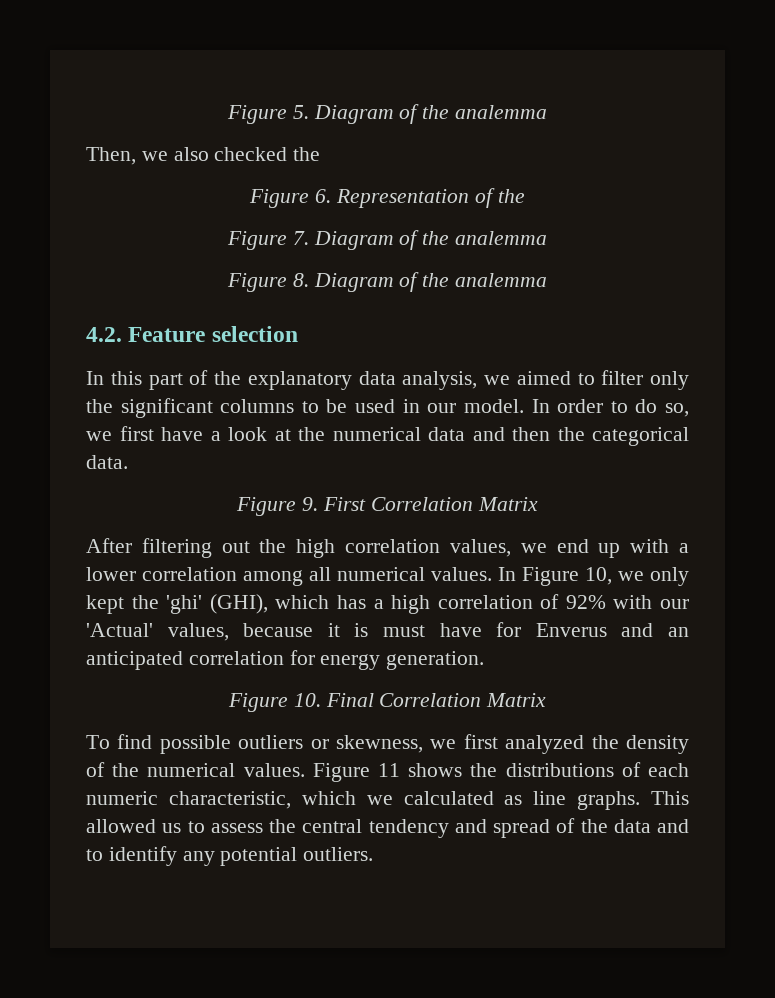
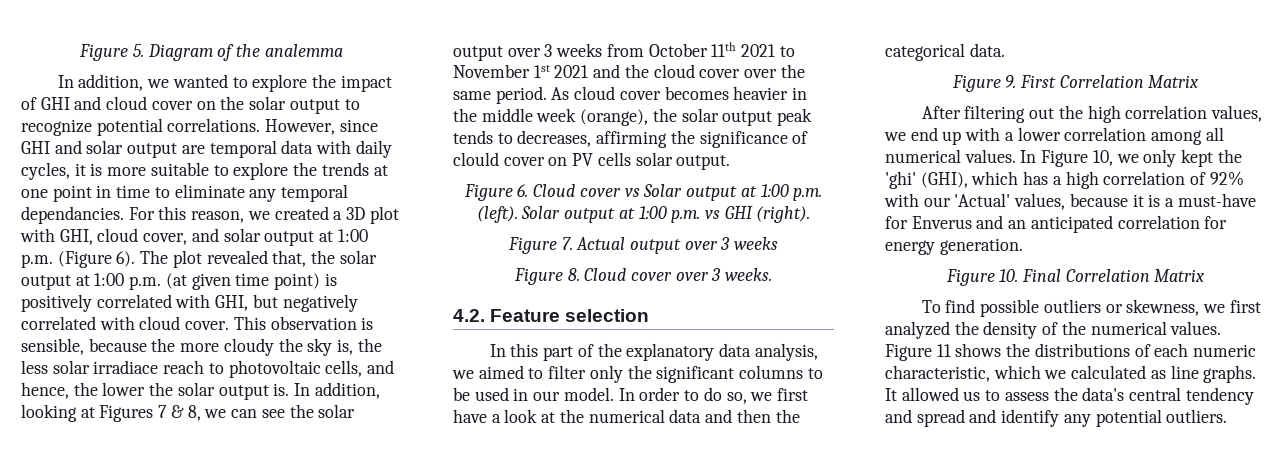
- Then, we also checked the
- Figure 6. Representation of the
- Figure 7. Diagram of the analemma
- Figure 8. Diagram of the analemma
+ In addition, we wanted to explore the impact of GHI and cloud cover on the solar output to recognize potential correlations. However, since GHI and solar output are temporal data with daily cycles, it is more suitable to explore the trends at one point in time to eliminate any temporal dependancies. For this reason, we created a 3D plot with GHI, cloud cover, and solar output at 1:00 p.m. (Figure 6). The plot revealed that, the solar output at 1:00 p.m. (at given time point) is positively correlated with GHI, but negatively correlated with cloud cover. This observation is sensible, because the more cloudy the sky is, the less solar irradiace reach to photovoltaic cells, and hence, the lower the solar output is. In addition, looking at Figures 7 & 8, we can see the solar output over 3 weeks from October 11th 2021 to November 1st 2021 and the cloud cover over the same period. As cloud cover becomes heavier in the middle week (orange), the solar output peak tends to decreases, affirming the significance of clould cover on PV cells solar output.
+ Figure 6. Cloud cover vs Solar output at 1:00 p.m. (left). Solar output at 1:00 p.m. vs GHI (right).
+ Figure 7. Actual output over 3 weeks
+ Figure 8. Cloud cover over 3 weeks.
- In Figure 10, we only kept the 'ghi' (GHI), which has a high correlation of 92% with our 'Actual' values, because it is must have for Enverus and an anticipated correlation for energy generation.
+ In Figure 10, we only kept the 'ghi' (GHI), which has a high correlation of 92% with our 'Actual' values, because it is a must-have for Enverus and an anticipated correlation for energy generation.
- This allowed us to assess the central tendency and spread of the data and to identify any potential outliers.
+ It allowed us to assess the data's central tendency and spread and identify any potential outliers.

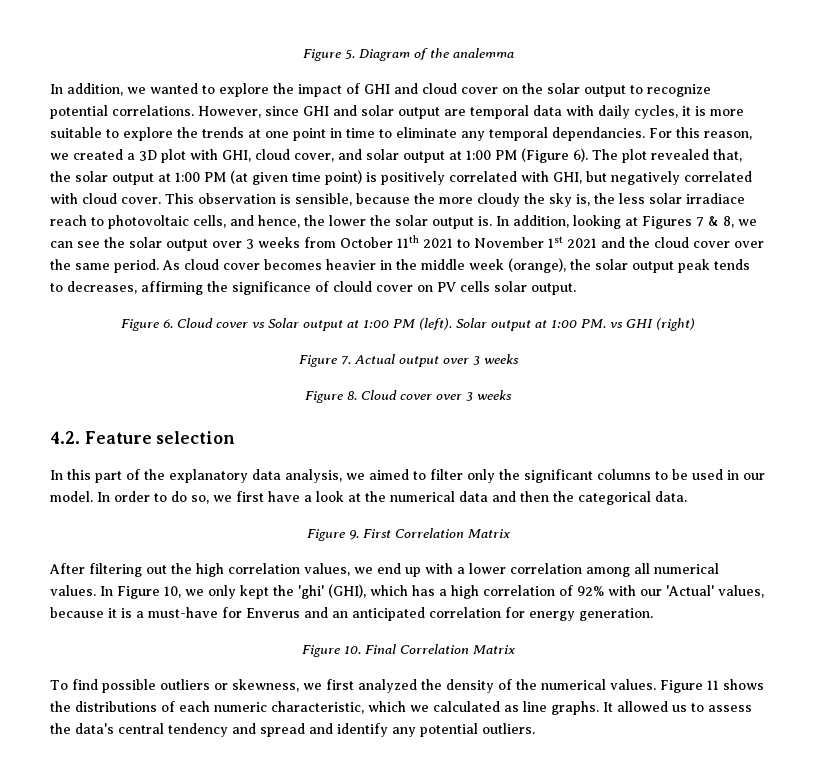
- For this reason, we created a 3D plot with GHI, cloud cover, and solar output at 1:00 p.m. (Figure 6).
+ For this reason, we created a 3D plot with GHI, cloud cover, and solar output at 1:00 PM (Figure 6).
- The plot revealed that, the solar output at 1:00 p.m. (at given time point) is positively correlated with GHI, but negatively correlated with cloud cover.
+ The plot revealed that, the solar output at 1:00 PM (at given time point) is positively correlated with GHI, but negatively correlated with cloud cover.
- Figure 6. Cloud cover vs Solar output at 1:00 p.m. (left).
+ Figure 6. Cloud cover vs Solar output at 1:00 PM (left).
- Solar output at 1:00 p.m. vs GHI (right).
+ Solar output at 1:00 PM. vs GHI (right)
- Figure 8. Cloud cover over 3 weeks.
+ Figure 8. Cloud cover over 3 weeks

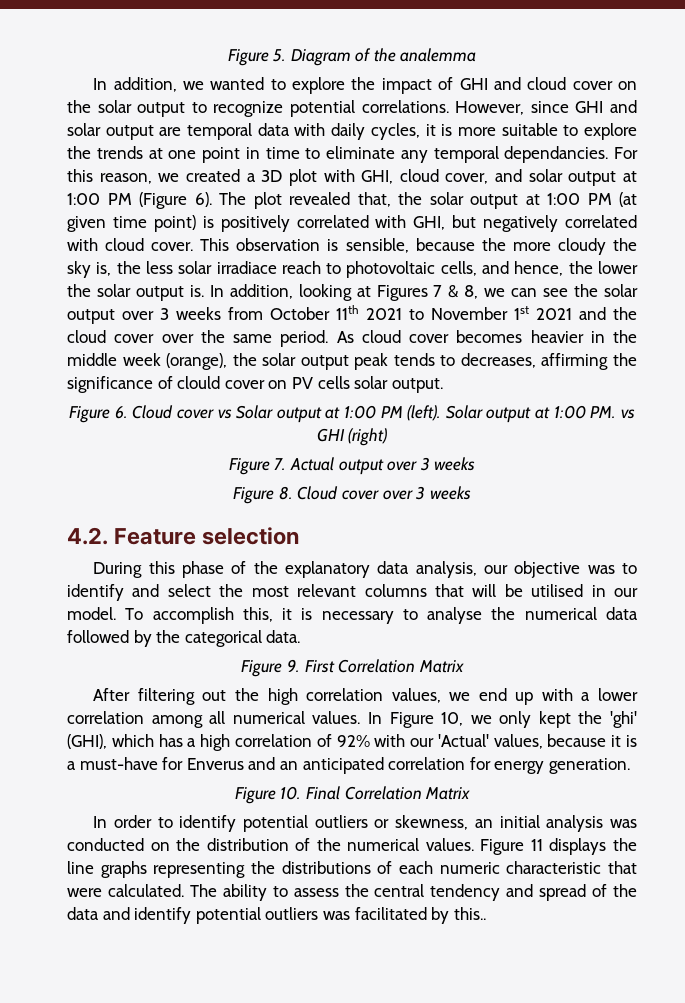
- In this part of the explanatory data analysis, we aimed to filter only the significant columns to be used in our model. In order to do so, we first have a look at the numerical data and then the categorical data.
+ During this phase of the explanatory data analysis, our objective was to identify and select the most relevant columns that will be utilised in our model. To accomplish this, it is necessary to analyse the numerical data followed by the categorical data.
- To find possible outliers or skewness, we first analyzed the density of the numerical values.
+ In order to identify potential outliers or skewness, an initial analysis was conducted on the distribution of the numerical values.
- Figure 11 shows the distributions of each numeric characteristic, which we calculated as line graphs. It allowed us to assess the data's central tendency and spread and identify any potential outliers.
+ Figure 11 displays the line graphs representing the distributions of each numeric characteristic that were calculated. The ability to assess the central tendency and spread of the data and identify potential outliers was facilitated by this..

